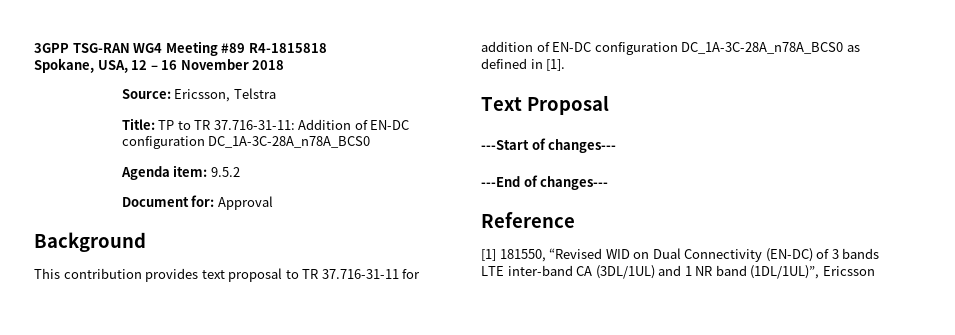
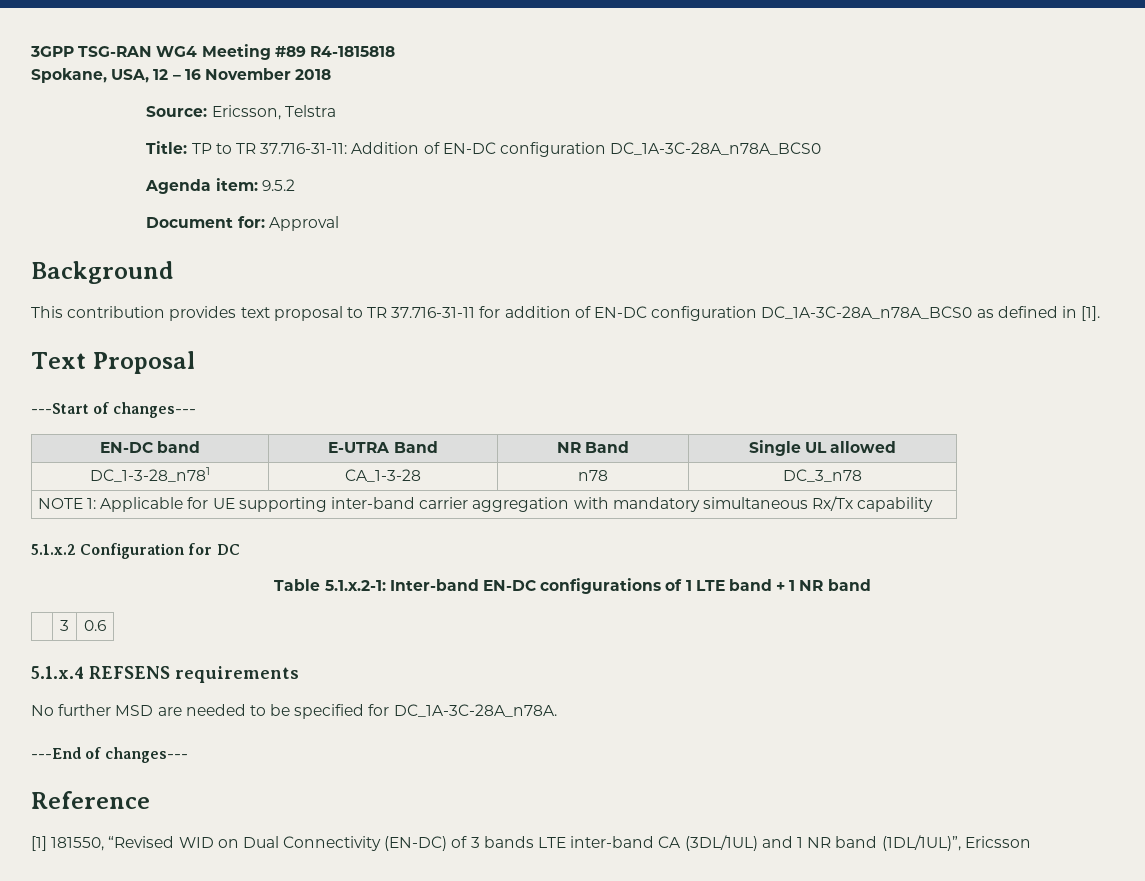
+ EN-DC band | E-UTRA Band | NR Band | Single UL allowed
+ DC_1-3-28_n781 | CA_1-3-28 | n78 | DC_3_n78
+ NOTE 1: Applicable for UE supporting inter-band carrier aggregation with mandatory simultaneous Rx/Tx capability
+ 5.1.x.2 Configuration for DC
+ Table 5.1.x.2-1: Inter-band EN-DC configurations of 1 LTE band + 1 NR band
+ | 3 | 0.6
+ 5.1.x.4 REFSENS requirements
+ No further MSD are needed to be specified for DC_1A-3C-28A_n78A.

